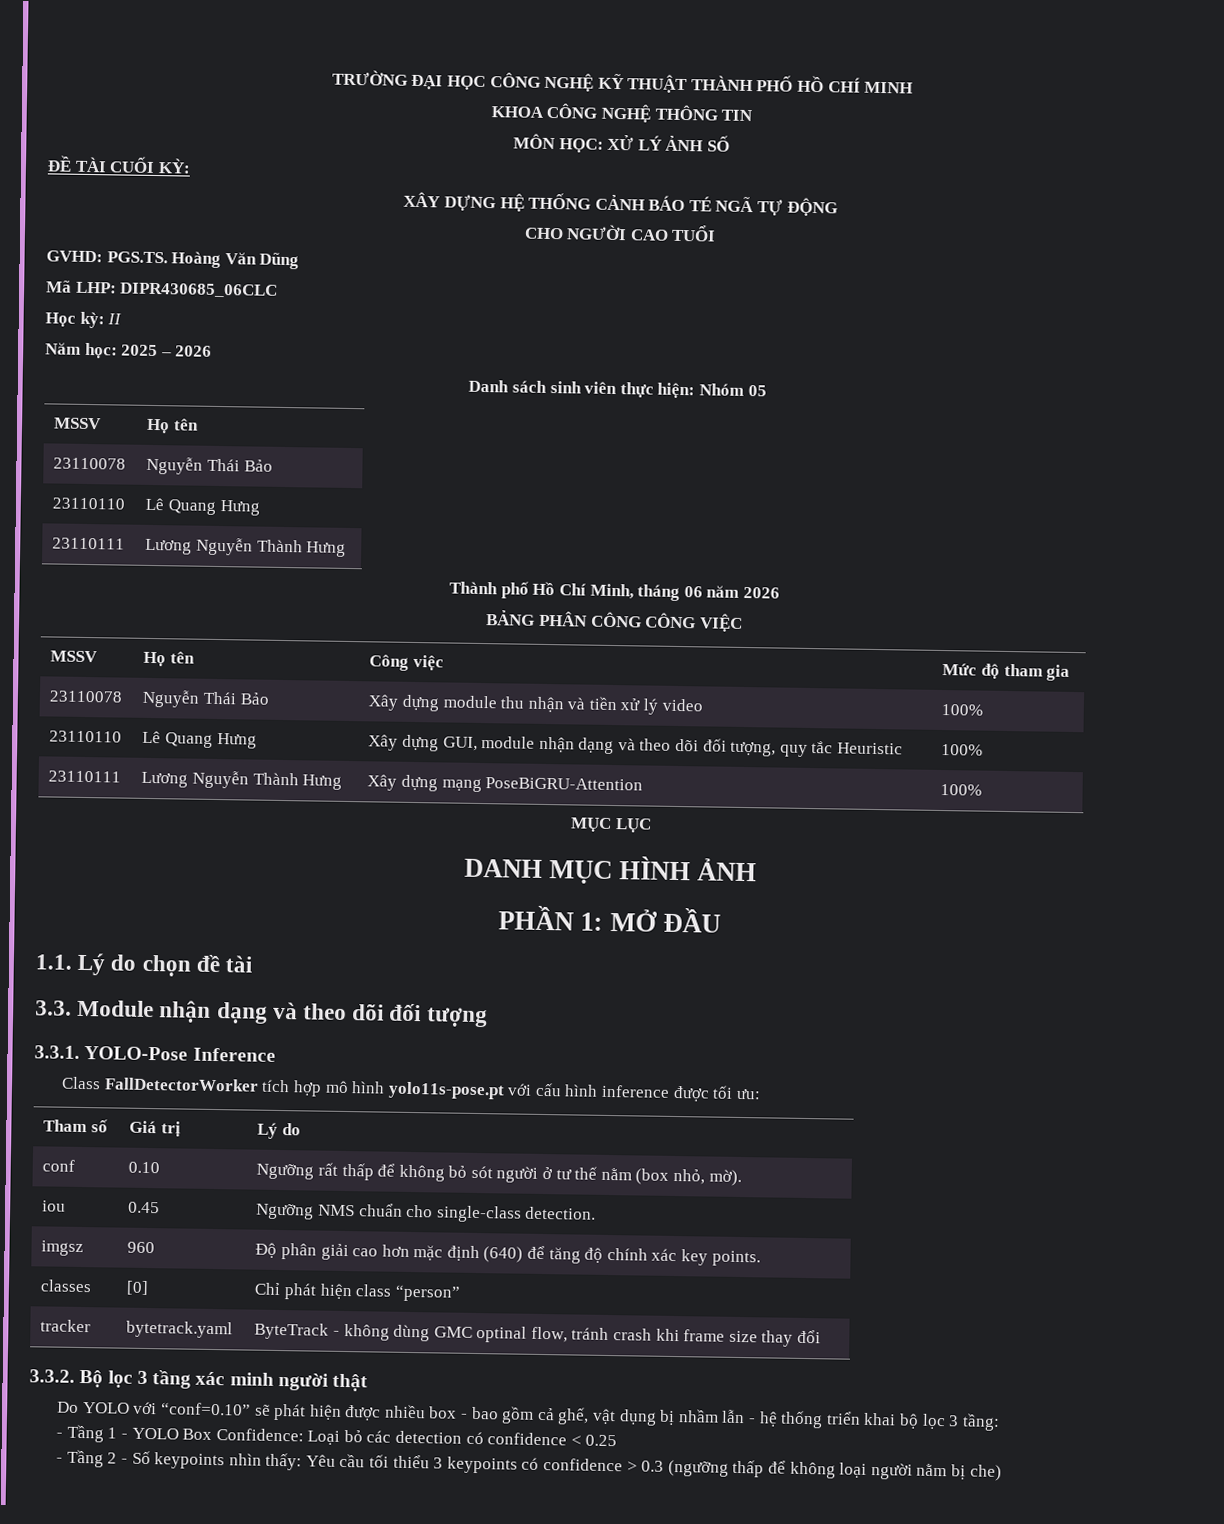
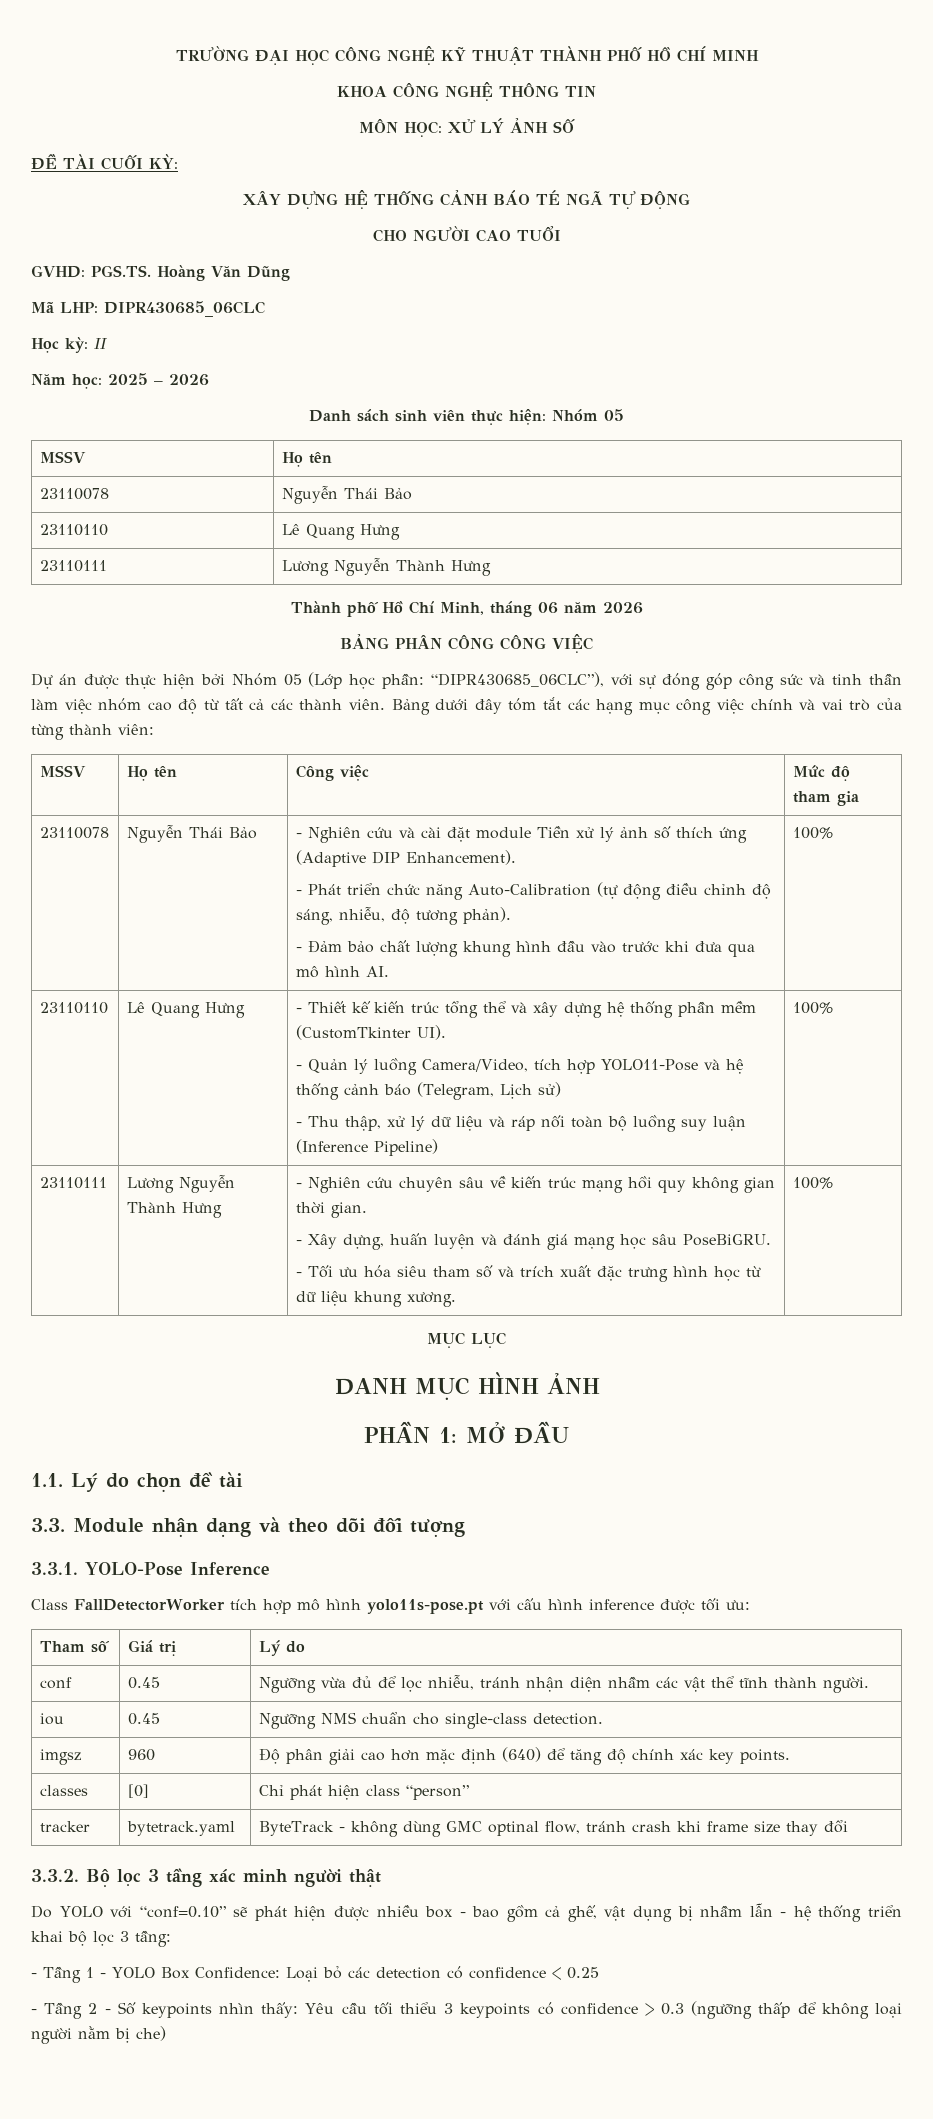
+ Dự án được thực hiện bởi Nhóm 05 (Lớp học phần: “DIPR430685_06CLC”), với sự đóng góp công sức và tinh thần làm việc nhóm cao độ từ tất cả các thành viên. Bảng dưới đây tóm tắt các hạng mục công việc chính và vai trò của từng thành viên:
- Xây dựng module thu nhận và tiền xử lý video
+ - Nghiên cứu và cài đặt module Tiền xử lý ảnh số thích ứng (Adaptive DIP Enhancement).
+ - Phát triển chức năng Auto-Calibration (tự động điều chỉnh độ sáng, nhiễu, độ tương phản).
+ - Đảm bảo chất lượng khung hình đầu vào trước khi đưa qua mô hình AI.
- Xây dựng GUI, module nhận dạng và theo dõi đối tượng, quy tắc Heuristic
+ - Thiết kế kiến trúc tổng thể và xây dựng hệ thống phần mềm (CustomTkinter UI).
+ - Quản lý luồng Camera/Video, tích hợp YOLO11-Pose và hệ thống cảnh báo (Telegram, Lịch sử)
+ - Thu thập, xử lý dữ liệu và ráp nối toàn bộ luồng suy luận (Inference Pipeline)
- Xây dựng mạng PoseBiGRU-Attention
+ - Nghiên cứu chuyên sâu về kiến trúc mạng hồi quy không gian thời gian.
+ - Xây dựng, huấn luyện và đánh giá mạng học sâu PoseBiGRU.
+ - Tối ưu hóa siêu tham số và trích xuất đặc trưng hình học từ dữ liệu khung xương.
- conf | 0.10 | Ngưỡng rất thấp để không bỏ sót người ở tư thế nằm (box nhỏ, mờ).
+ conf | 0.45 | Ngưỡng vừa đủ để lọc nhiễu, tránh nhận diện nhầm các vật thể tĩnh thành người.

